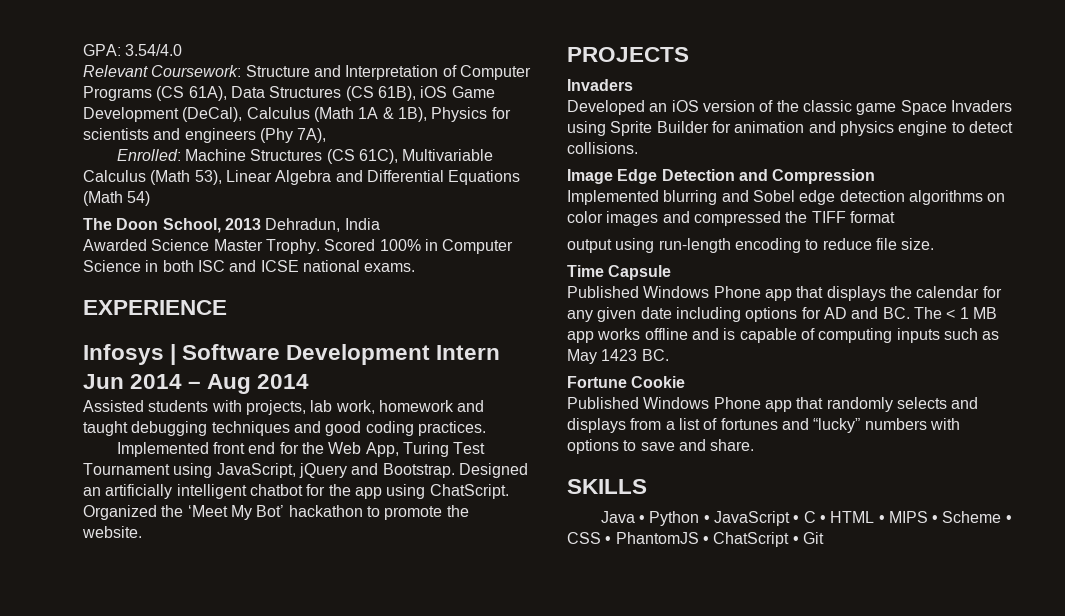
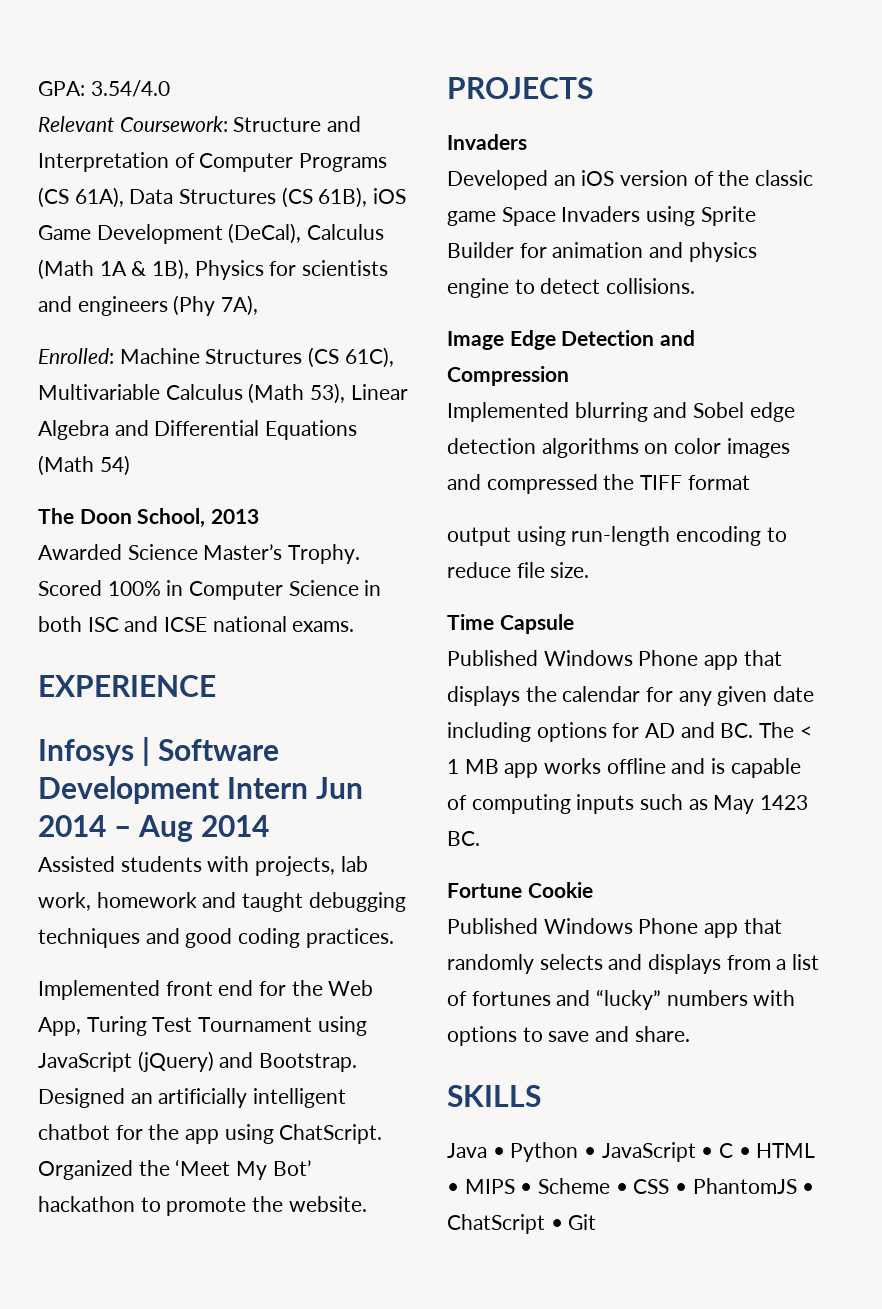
- The Doon School, 2013 Dehradun, India
+ The Doon School, 2013
- Awarded Science Master Trophy.
+ Awarded Science Master’s Trophy.
- Implemented front end for the Web App, Turing Test Tournament using JavaScript, jQuery and Bootstrap.
+ Implemented front end for the Web App, Turing Test Tournament using JavaScript (jQuery) and Bootstrap.

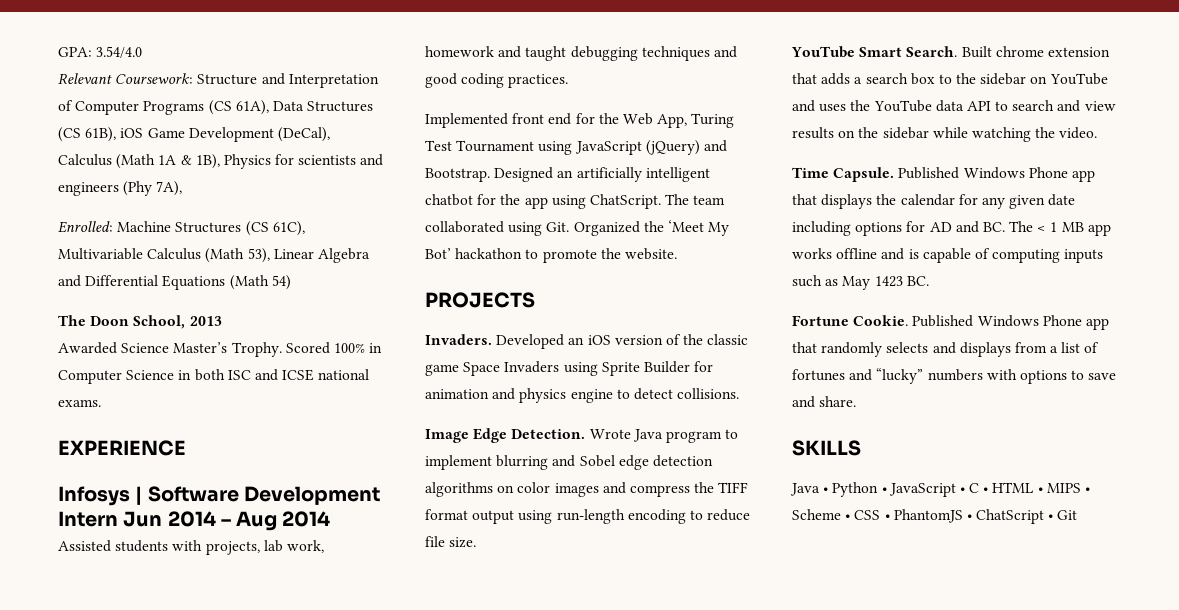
- Organized the ‘Meet My Bot’ hackathon to promote the website.
+ The team collaborated using Git. Organized the ‘Meet My Bot’ hackathon to promote the website.
  PROJECTS
- Invaders
- Developed an iOS version of the classic game Space Invaders using Sprite Builder for animation and physics engine to detect collisions.
+ Invaders. Developed an iOS version of the classic game Space Invaders using Sprite Builder for animation and physics engine to detect collisions.
- Image Edge Detection and Compression
- Implemented blurring and Sobel edge detection algorithms on color images and compressed the TIFF format
- output using run-length encoding to reduce file size.
+ Image Edge Detection. Wrote Java program to implement blurring and Sobel edge detection algorithms on color images and compress the TIFF format output using run-length encoding to reduce file size.
+ YouTube Smart Search. Built chrome extension that adds a search box to the sidebar on YouTube and uses the YouTube data API to search and view results on the sidebar while watching the video.
- Time Capsule
- Published Windows Phone app that displays the calendar for any given date including options for AD and BC. The < 1 MB app works offline and is capable of computing inputs such as May 1423 BC.
+ Time Capsule. Published Windows Phone app that displays the calendar for any given date including options for AD and BC. The < 1 MB app works offline and is capable of computing inputs such as May 1423 BC.
- Fortune Cookie
- Published Windows Phone app that randomly selects and displays from a list of fortunes and “lucky” numbers with options to save and share.
+ Fortune Cookie. Published Windows Phone app that randomly selects and displays from a list of fortunes and “lucky” numbers with options to save and share.

